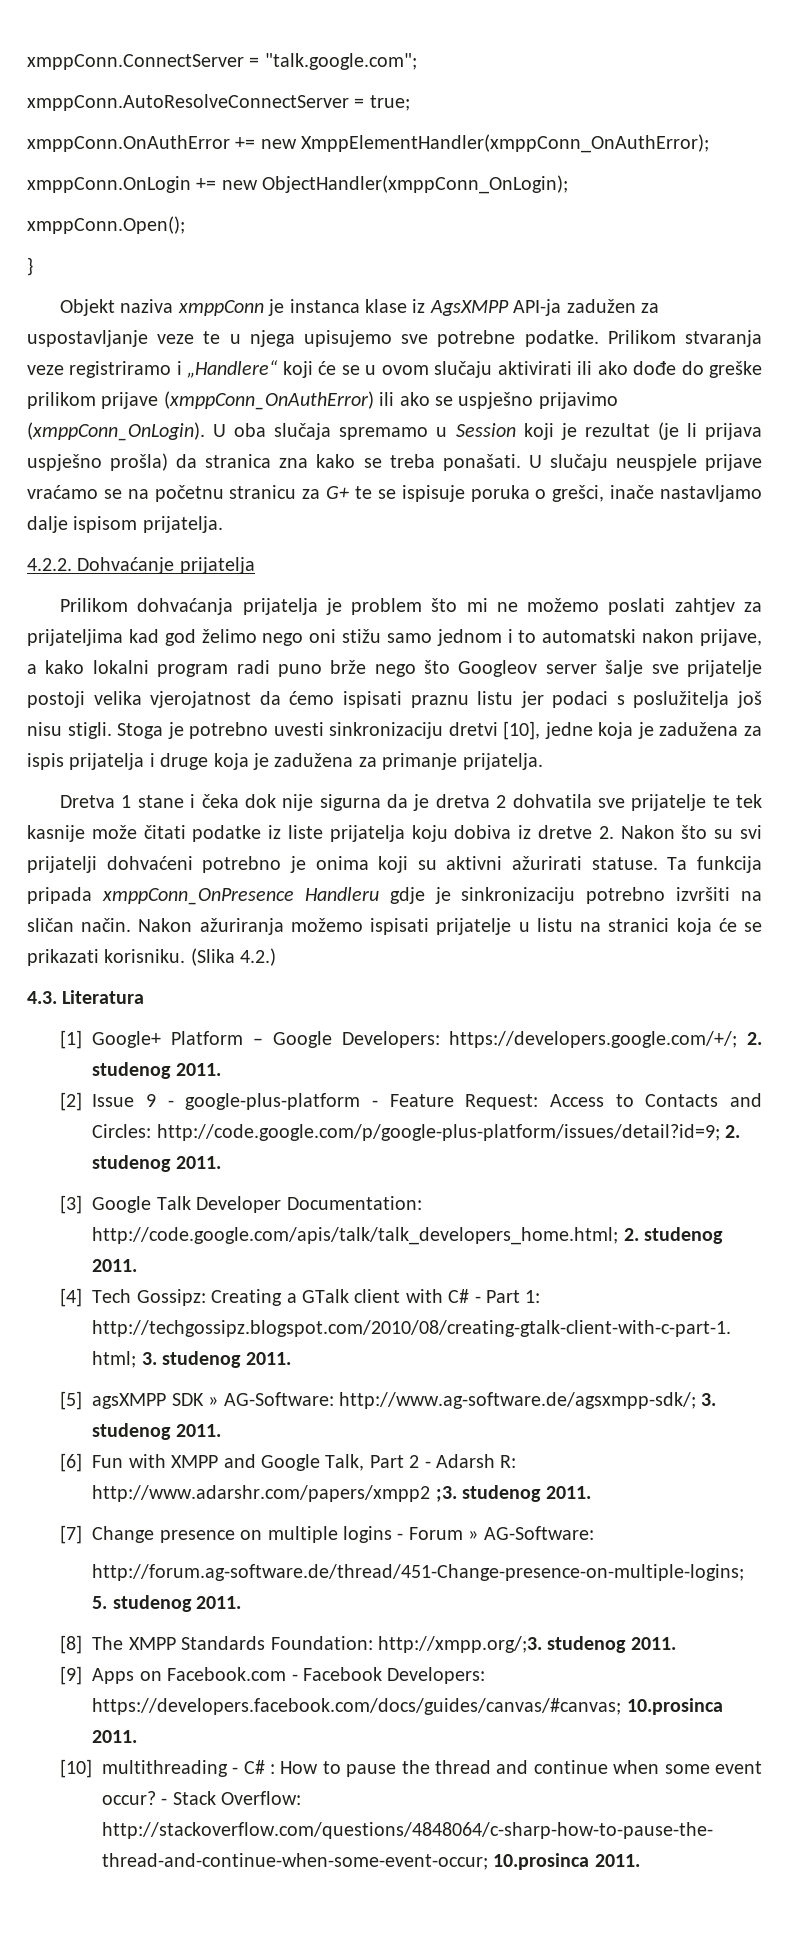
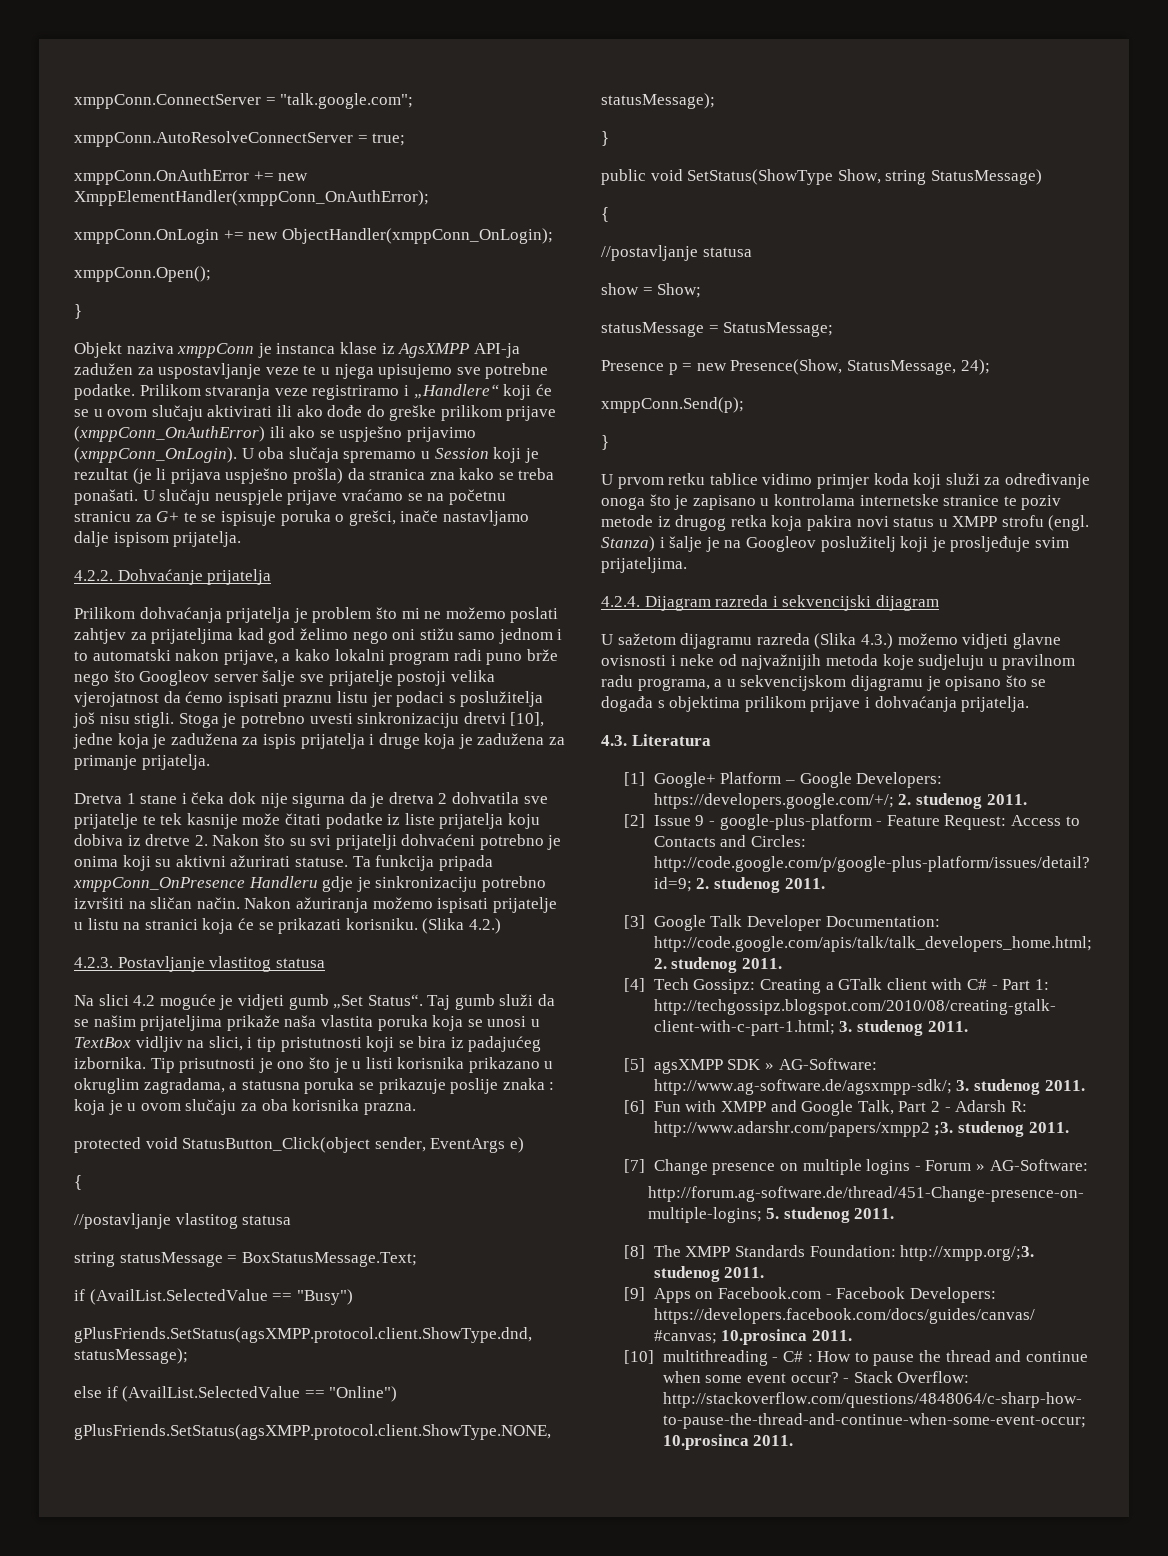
+ 4.2.3. Postavljanje vlastitog statusa
+ Na slici 4.2 moguće je vidjeti gumb „Set Status“. Taj gumb služi da se našim prijateljima prikaže naša vlastita poruka koja se unosi u TextBox vidljiv na slici, i tip pristutnosti koji se bira iz padajućeg izbornika. Tip prisutnosti je ono što je u listi korisnika prikazano u okruglim zagradama, a statusna poruka se prikazuje poslije znaka : koja je u ovom slučaju za oba korisnika prazna.
+ protected void StatusButton_Click(object sender, EventArgs e)
+ {
+ //postavljanje vlastitog statusa
+ string statusMessage = BoxStatusMessage.Text;
+ if (AvailList.SelectedValue == "Busy")
+ gPlusFriends.SetStatus(agsXMPP.protocol.client.ShowType.dnd, statusMessage);
+ else if (AvailList.SelectedValue == "Online")
+ gPlusFriends.SetStatus(agsXMPP.protocol.client.ShowType.NONE, statusMessage);
+ }
+ public void SetStatus(ShowType Show, string StatusMessage)
+ {
+ //postavljanje statusa
+ show = Show;
+ statusMessage = StatusMessage;
+ Presence p = new Presence(Show, StatusMessage, 24);
+ xmppConn.Send(p);
+ }
+ U prvom retku tablice vidimo primjer koda koji služi za određivanje onoga što je zapisano u kontrolama internetske stranice te poziv metode iz drugog retka koja pakira novi status u XMPP strofu (engl. Stanza) i šalje je na Googleov poslužitelj koji je prosljeđuje svim prijateljima.
+ 4.2.4. Dijagram razreda i sekvencijski dijagram
+ U sažetom dijagramu razreda (Slika 4.3.) možemo vidjeti glavne ovisnosti i neke od najvažnijih metoda koje sudjeluju u pravilnom radu programa, a u sekvencijskom dijagramu je opisano što se događa s objektima prilikom prijave i dohvaćanja prijatelja.

